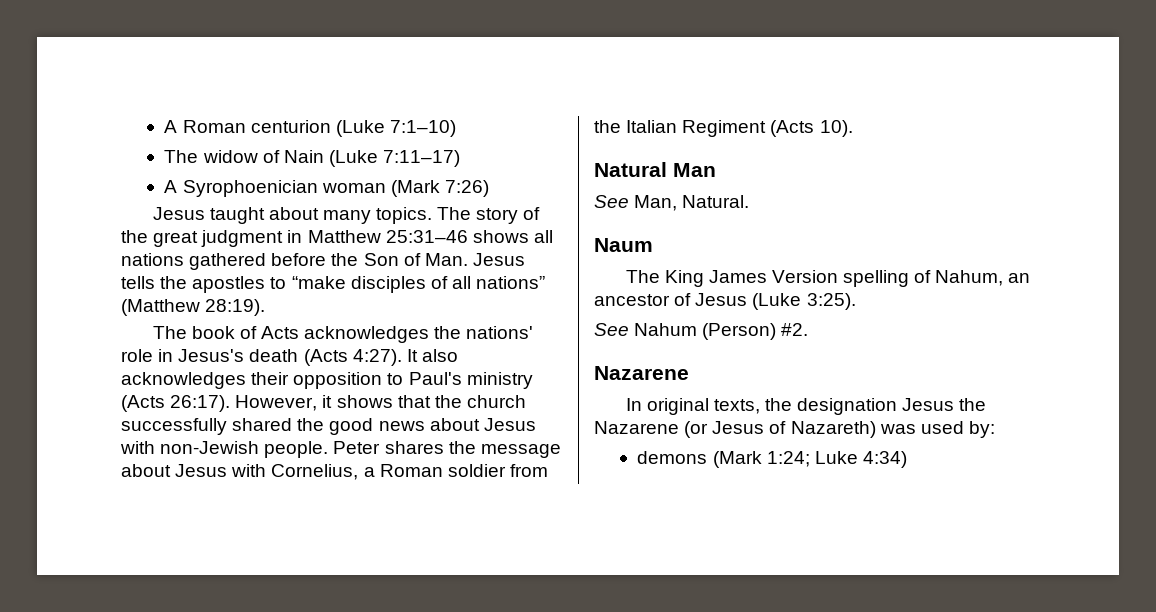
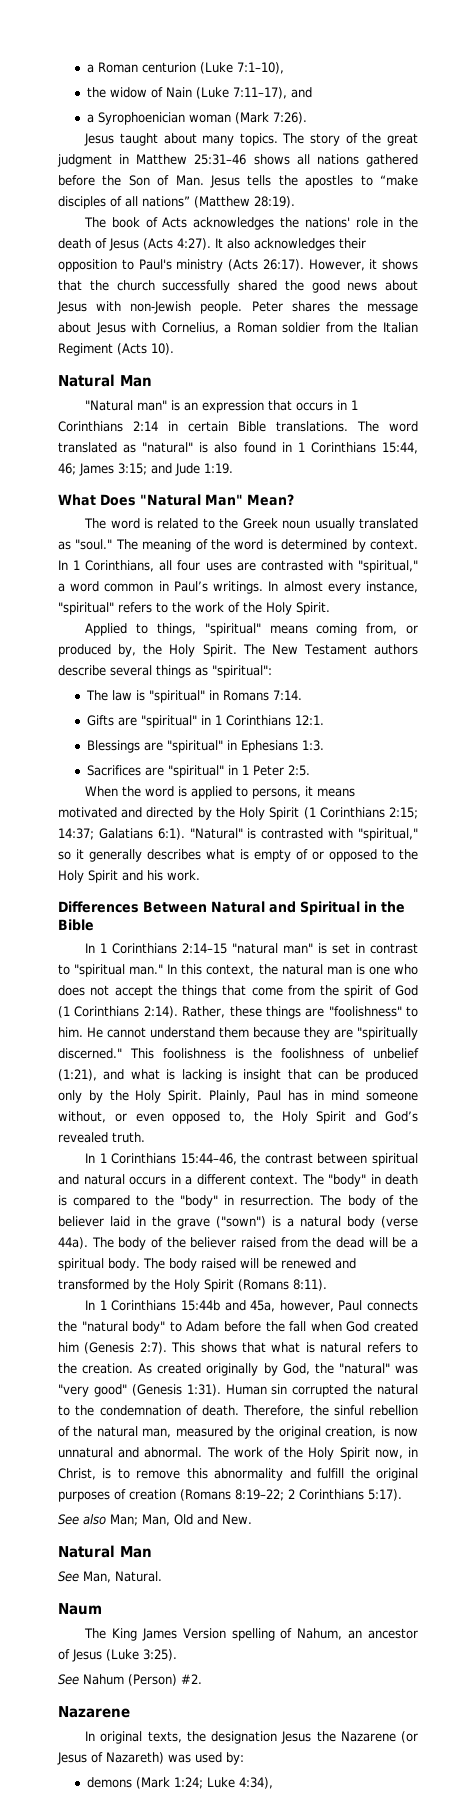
- A Roman centurion (Luke 7:1–10)
- The widow of Nain (Luke 7:11–17)
- A Syrophoenician woman (Mark 7:26)
+ a Roman centurion (Luke 7:1–10),
+ the widow of Nain (Luke 7:11–17), and
+ a Syrophoenician woman (Mark 7:26).
- The book of Acts acknowledges the nations' role in Jesus's death (Acts 4:27).
+ The book of Acts acknowledges the nations' role in the death of Jesus (Acts 4:27).
+ "Natural man" is an expression that occurs in 1 Corinthians 2:14 in certain Bible translations. The word translated as "natural" is also found in 1 Corinthians 15:44, 46; James 3:15; and Jude 1:19.
+ What Does "Natural Man" Mean?
+ The word is related to the Greek noun usually translated as "soul." The meaning of the word is determined by context. In 1 Corinthians, all four uses are contrasted with "spiritual," a word common in Paul’s writings. In almost every instance, "spiritual" refers to the work of the Holy Spirit.
+ Applied to things, "spiritual" means coming from, or produced by, the Holy Spirit. The New Testament authors describe several things as "spiritual":
+ The law is "spiritual" in Romans 7:14.
+ Gifts are "spiritual" in 1 Corinthians 12:1.
+ Blessings are "spiritual" in Ephesians 1:3.
+ Sacrifices are "spiritual" in 1 Peter 2:5.
+ When the word is applied to persons, it means motivated and directed by the Holy Spirit (1 Corinthians 2:15; 14:37; Galatians 6:1). "Natural" is contrasted with "spiritual," so it generally describes what is empty of or opposed to the Holy Spirit and his work.
+ Differences Between Natural and Spiritual in the Bible
+ In 1 Corinthians 2:14–15 "natural man" is set in contrast to "spiritual man." In this context, the natural man is one who does not accept the things that come from the spirit of God (1 Corinthians 2:14). Rather, these things are "foolishness" to him. He cannot understand them because they are "spiritually discerned." This foolishness is the foolishness of unbelief (1:21), and what is lacking is insight that can be produced only by the Holy Spirit. Plainly, Paul has in mind someone without, or even opposed to, the Holy Spirit and God’s revealed truth.
+ In 1 Corinthians 15:44–46, the contrast between spiritual and natural occurs in a different context. The "body" in death is compared to the "body" in resurrection. The body of the believer laid in the grave ("sown") is a natural body (verse 44a). The body of the believer raised from the dead will be a spiritual body. The body raised will be renewed and transformed by the Holy Spirit (Romans 8:11).
+ In 1 Corinthians 15:44b and 45a, however, Paul connects the "natural body" to Adam before the fall when God created him (Genesis 2:7). This shows that what is natural refers to the creation. As created originally by God, the "natural" was "very good" (Genesis 1:31). Human sin corrupted the natural to the condemnation of death. Therefore, the sinful rebellion of the natural man, measured by the original creation, is now unnatural and abnormal. The work of the Holy Spirit now, in Christ, is to remove this abnormality and fulfill the original purposes of creation (Romans 8:19–22; 2 Corinthians 5:17).
+ See also Man; Man, Old and New.
+ Natural Man
- demons (Mark 1:24; Luke 4:34)
+ demons (Mark 1:24; Luke 4:34),

